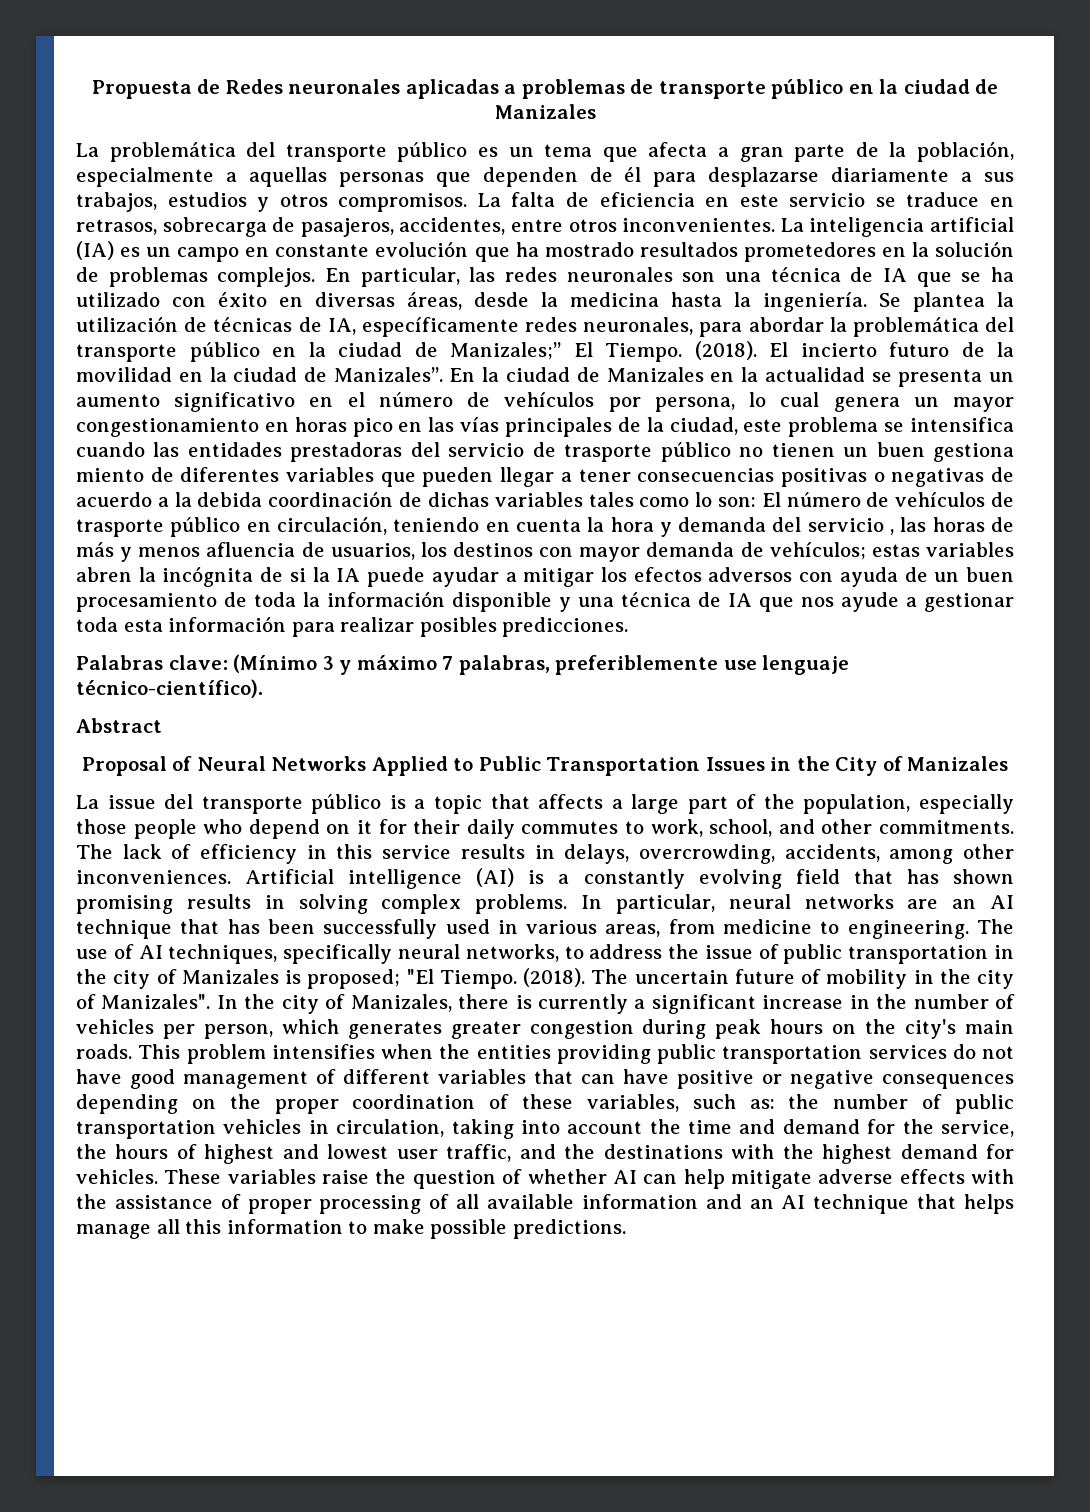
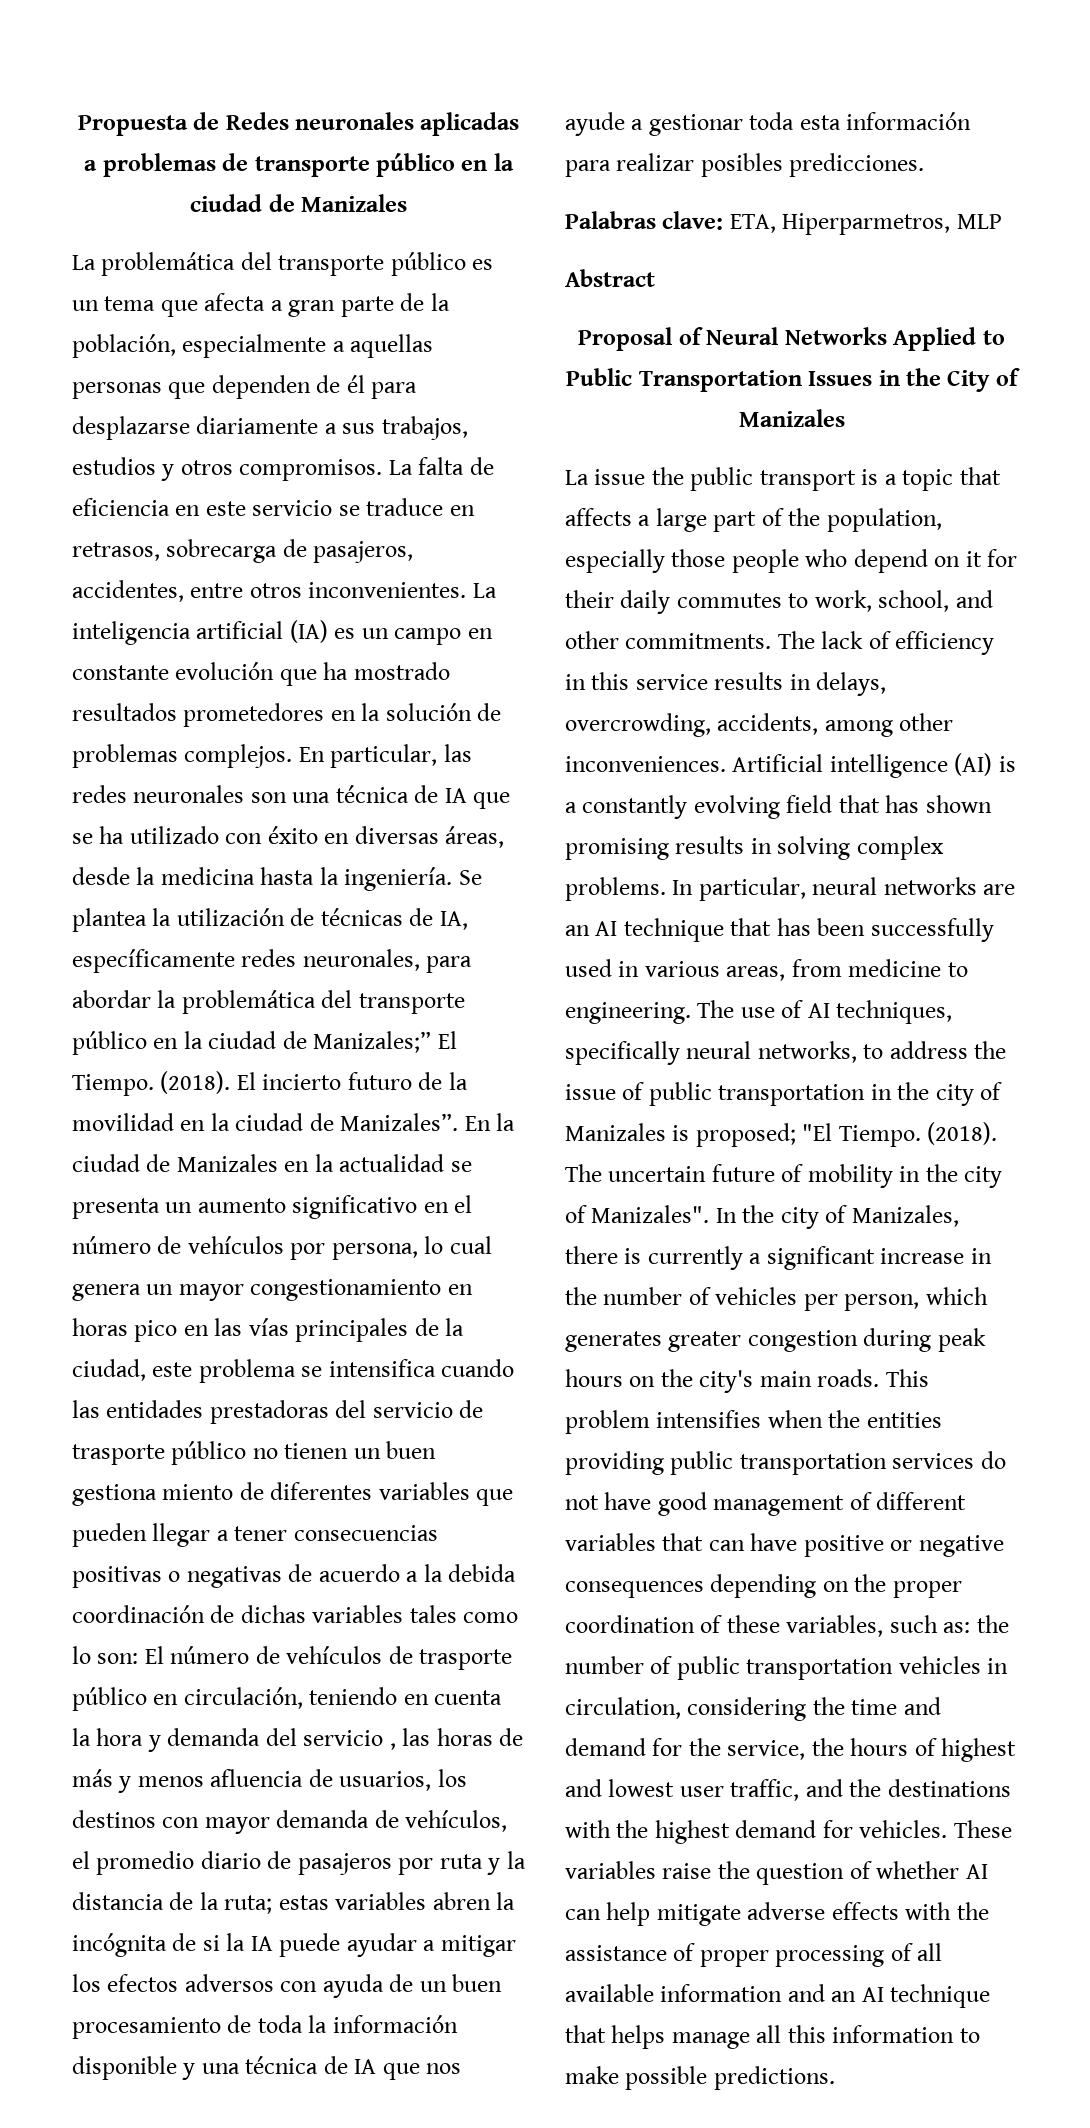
- El número de vehículos de trasporte público en circulación, teniendo en cuenta la hora y demanda del servicio , las horas de más y menos afluencia de usuarios, los destinos con mayor demanda de vehículos;
+ El número de vehículos de trasporte público en circulación, teniendo en cuenta la hora y demanda del servicio , las horas de más y menos afluencia de usuarios, los destinos con mayor demanda de vehículos, el promedio diario de pasajeros por ruta y la distancia de la ruta;
- Palabras clave: (Mínimo 3 y máximo 7 palabras, preferiblemente use lenguaje técnico-científico).
+ Palabras clave: ETA, Hiperparmetros, MLP
- La issue del transporte público is a topic that affects a large part of the population, especially those people who depend on it for their daily commutes to work, school, and other commitments.
+ La issue the public transport is a topic that affects a large part of the population, especially those people who depend on it for their daily commutes to work, school, and other commitments.
- the number of public transportation vehicles in circulation, taking into account the time and demand for the service, the hours of highest and lowest user traffic, and the destinations with the highest demand for vehicles.
+ the number of public transportation vehicles in circulation, considering the time and demand for the service, the hours of highest and lowest user traffic, and the destinations with the highest demand for vehicles.

